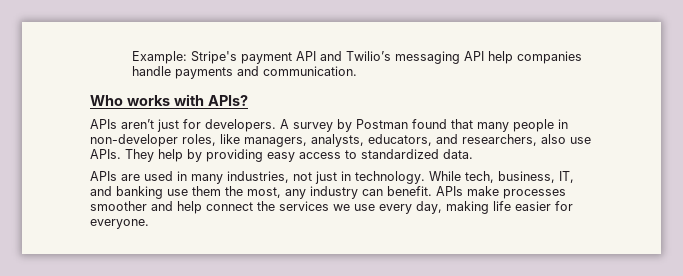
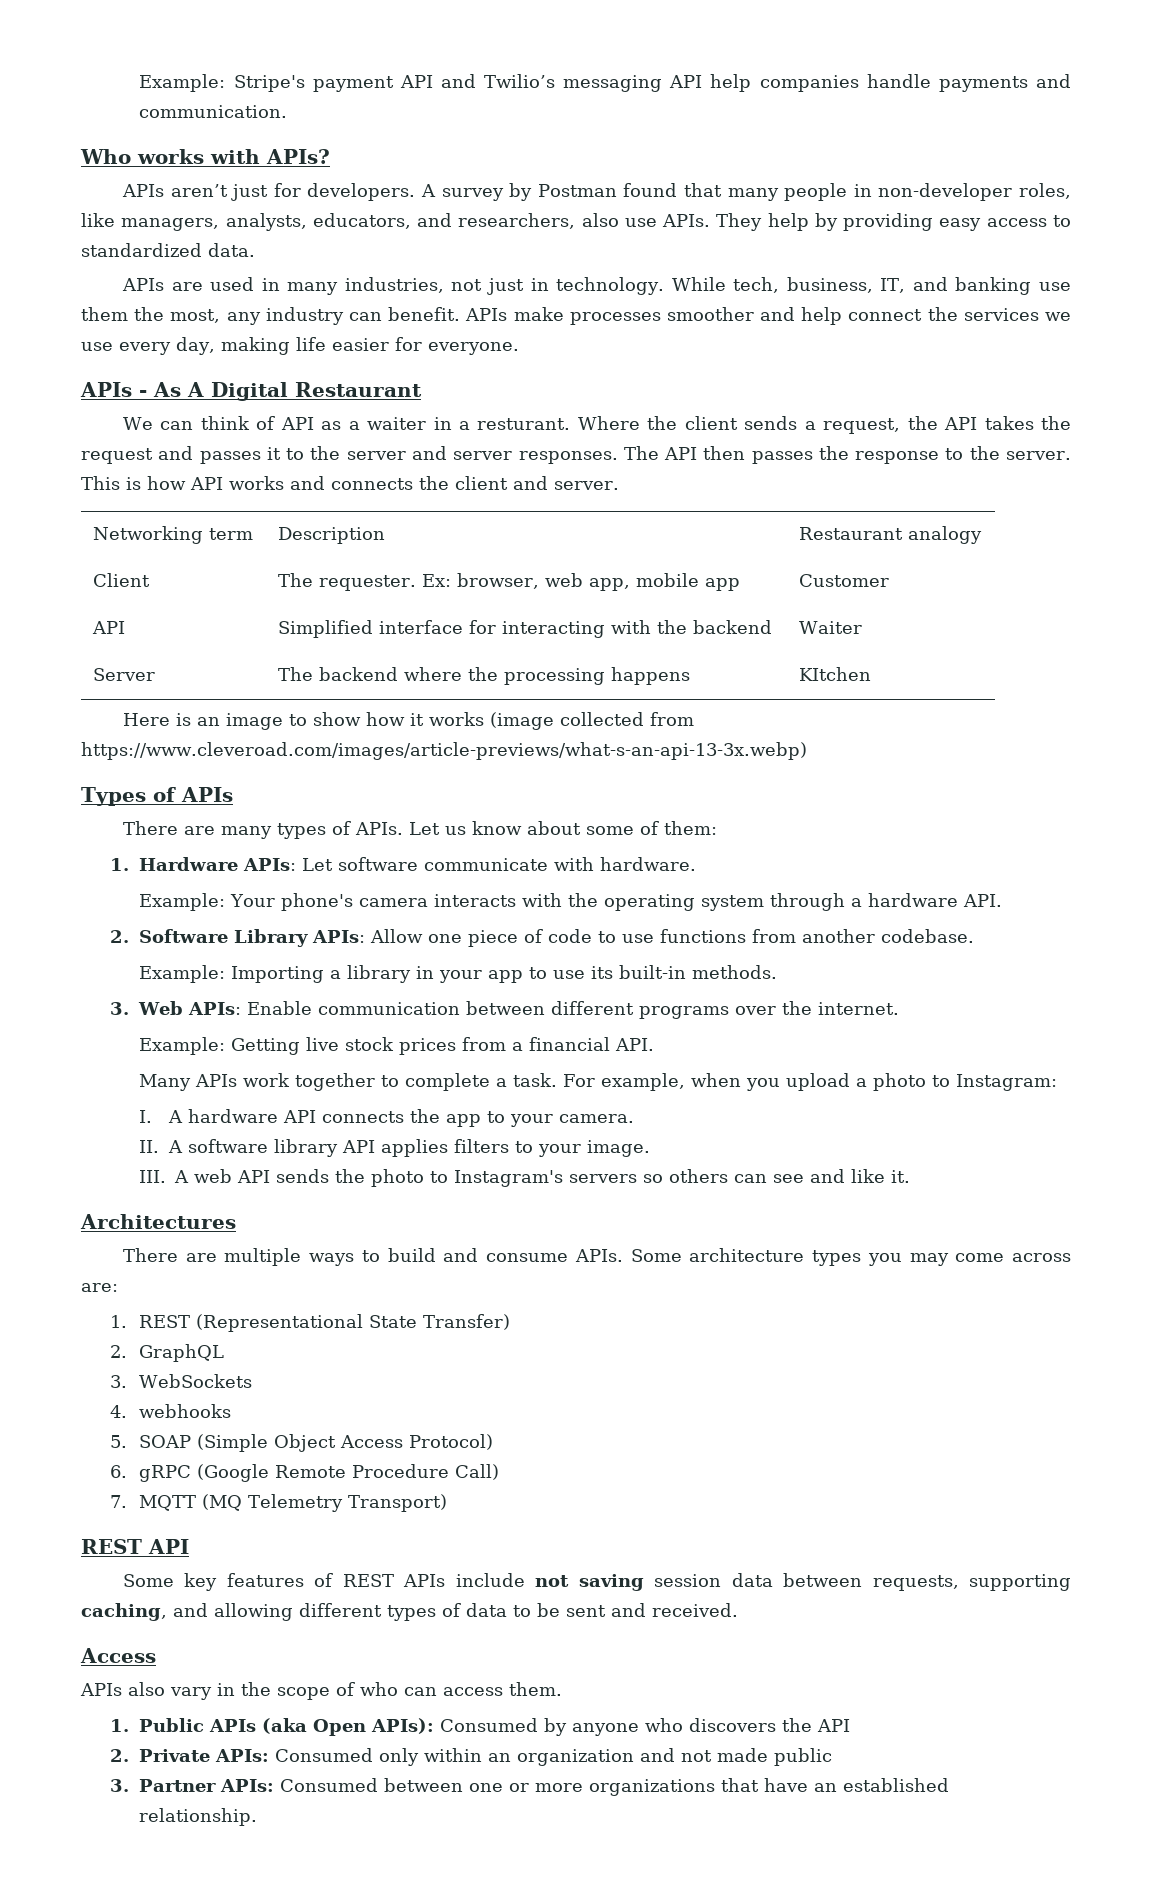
+ APIs - As A Digital Restaurant
+ We can think of API as a waiter in a resturant. Where the client sends a request, the API takes the request and passes it to the server and server responses. The API then passes the response to the server. This is how API works and connects the client and server.
+ Networking term | Description | Restaurant analogy
+ Client | The requester. Ex: browser, web app, mobile app | Customer
+ API | Simplified interface for interacting with the backend | Waiter
+ Server | The backend where the processing happens | KItchen
+ Here is an image to show how it works (image collected from https://www.cleveroad.com/images/article-previews/what-s-an-api-13-3x.webp)
+ Types of APIs
+ There are many types of APIs. Let us know about some of them:
+ 1. Hardware APIs: Let software communicate with hardware.
+ Example: Your phone's camera interacts with the operating system through a hardware API.
+ 2. Software Library APIs: Allow one piece of code to use functions from another codebase.
+ Example: Importing a library in your app to use its built-in methods.
+ 3. Web APIs: Enable communication between different programs over the internet.
+ Example: Getting live stock prices from a financial API.
+ Many APIs work together to complete a task. For example, when you upload a photo to Instagram:
+ I. A hardware API connects the app to your camera.
+ II. A software library API applies filters to your image.
+ III. A web API sends the photo to Instagram's servers so others can see and like it.
+ Architectures
+ There are multiple ways to build and consume APIs. Some architecture types you may come across are:
+ 1. REST (Representational State Transfer)
+ 2. GraphQL
+ 3. WebSockets
+ 4. webhooks
+ 5. SOAP (Simple Object Access Protocol)
+ 6. gRPC (Google Remote Procedure Call)
+ 7. MQTT (MQ Telemetry Transport)
+ REST API
+ Some key features of REST APIs include not saving session data between requests, supporting caching, and allowing different types of data to be sent and received.
+ Access
+ APIs also vary in the scope of who can access them.
+ 1. Public APIs (aka Open APIs): Consumed by anyone who discovers the API
+ 2. Private APIs: Consumed only within an organization and not made public
+ 3. Partner APIs: Consumed between one or more organizations that have an established relationship.

